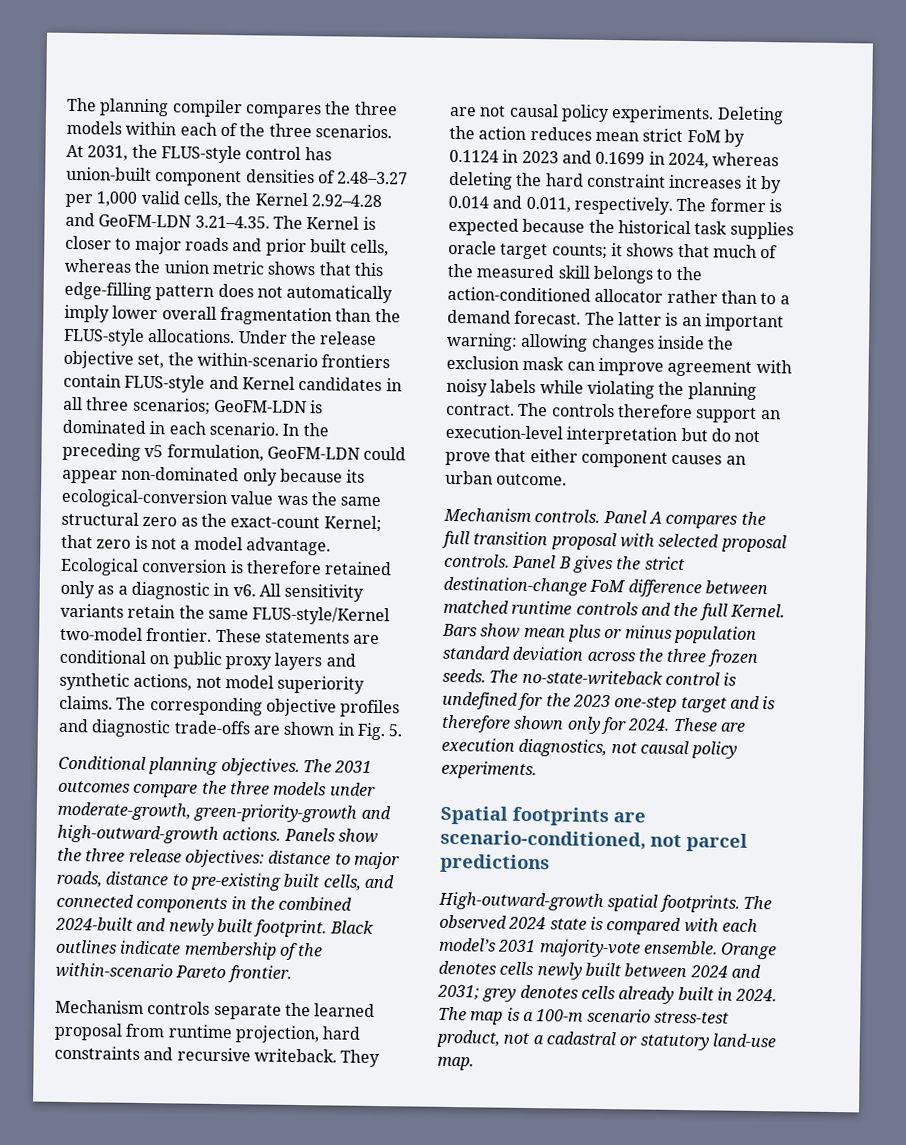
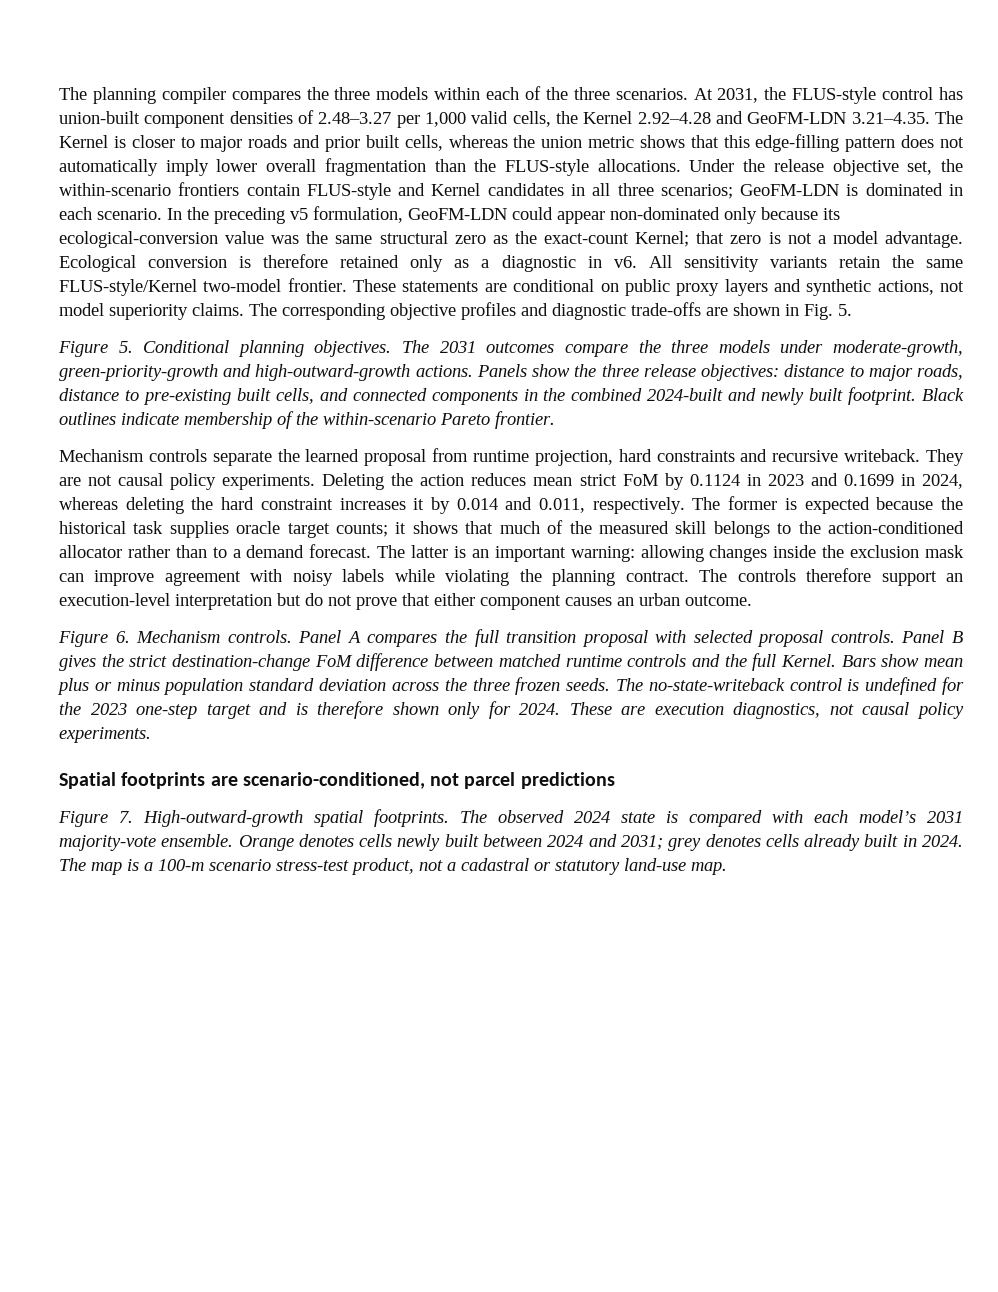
- Conditional planning objectives.
+ Figure 5. Conditional planning objectives.
- Mechanism controls.
+ Figure 6. Mechanism controls.
- High-outward-growth spatial footprints.
+ Figure 7. High-outward-growth spatial footprints.

